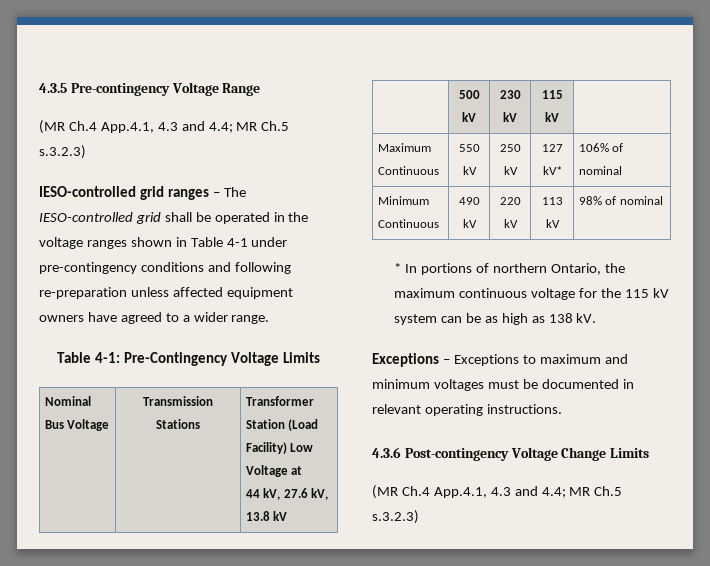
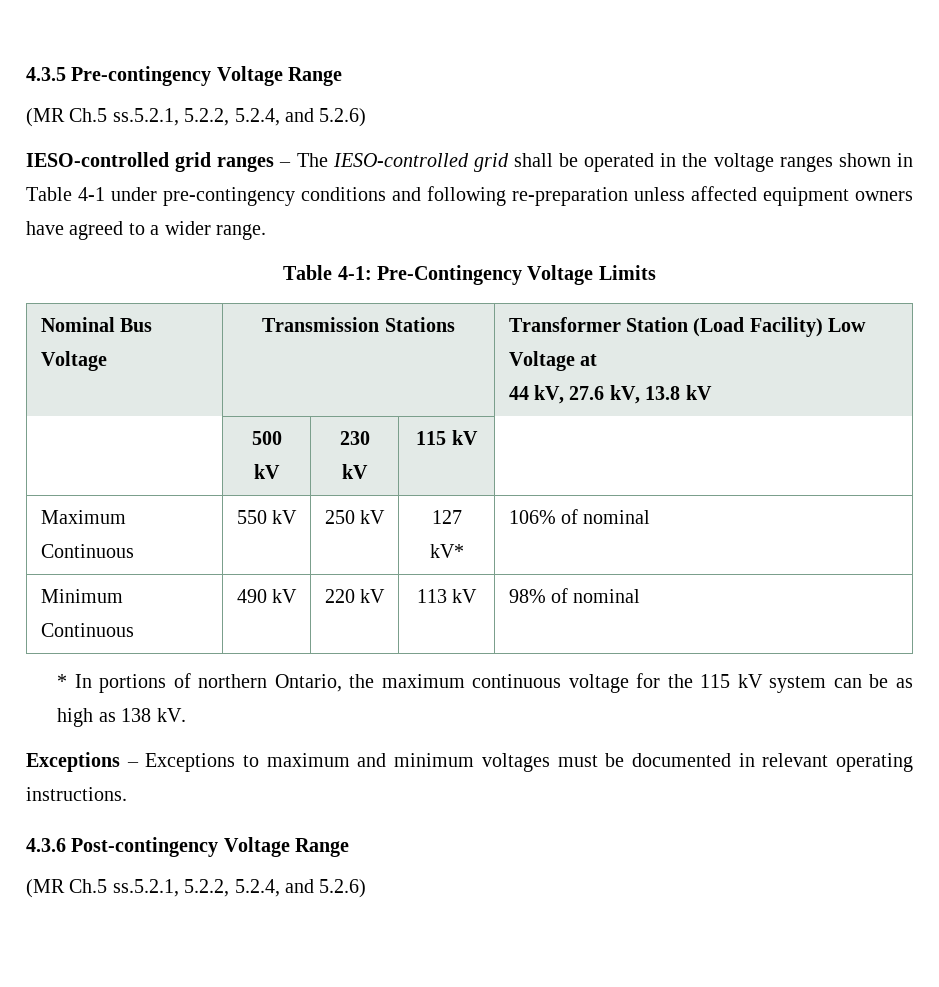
  4.3.5 Pre-contingency Voltage Range
- (MR Ch.4 App.4.1, 4.3 and 4.4; MR Ch.5 s.3.2.3)
+ (MR Ch.5 ss.5.2.1, 5.2.2, 5.2.4, and 5.2.6)
- 4.3.6 Post-contingency Voltage Change Limits
- (MR Ch.4 App.4.1, 4.3 and 4.4; MR Ch.5 s.3.2.3)
+ 4.3.6 Post-contingency Voltage Range
+ (MR Ch.5 ss.5.2.1, 5.2.2, 5.2.4, and 5.2.6)

